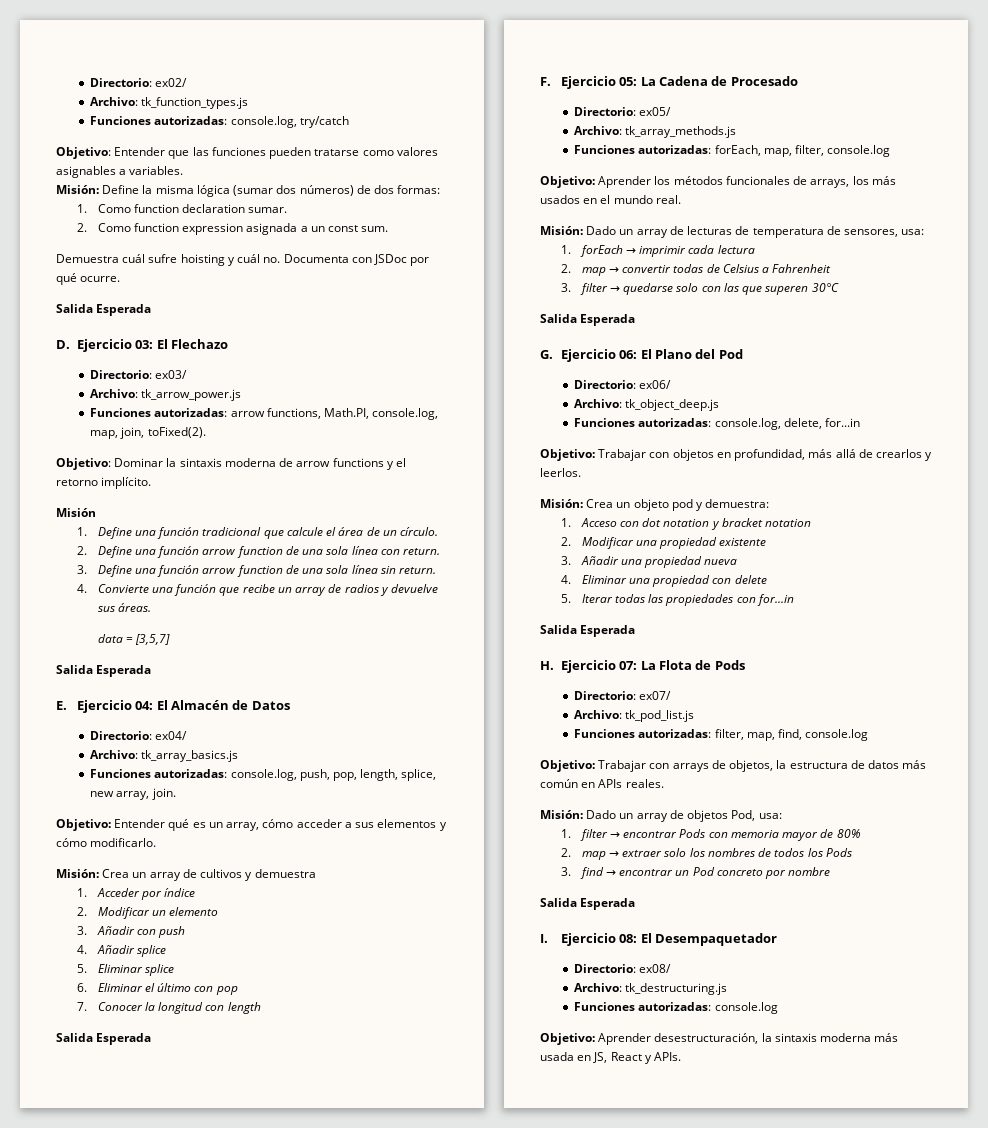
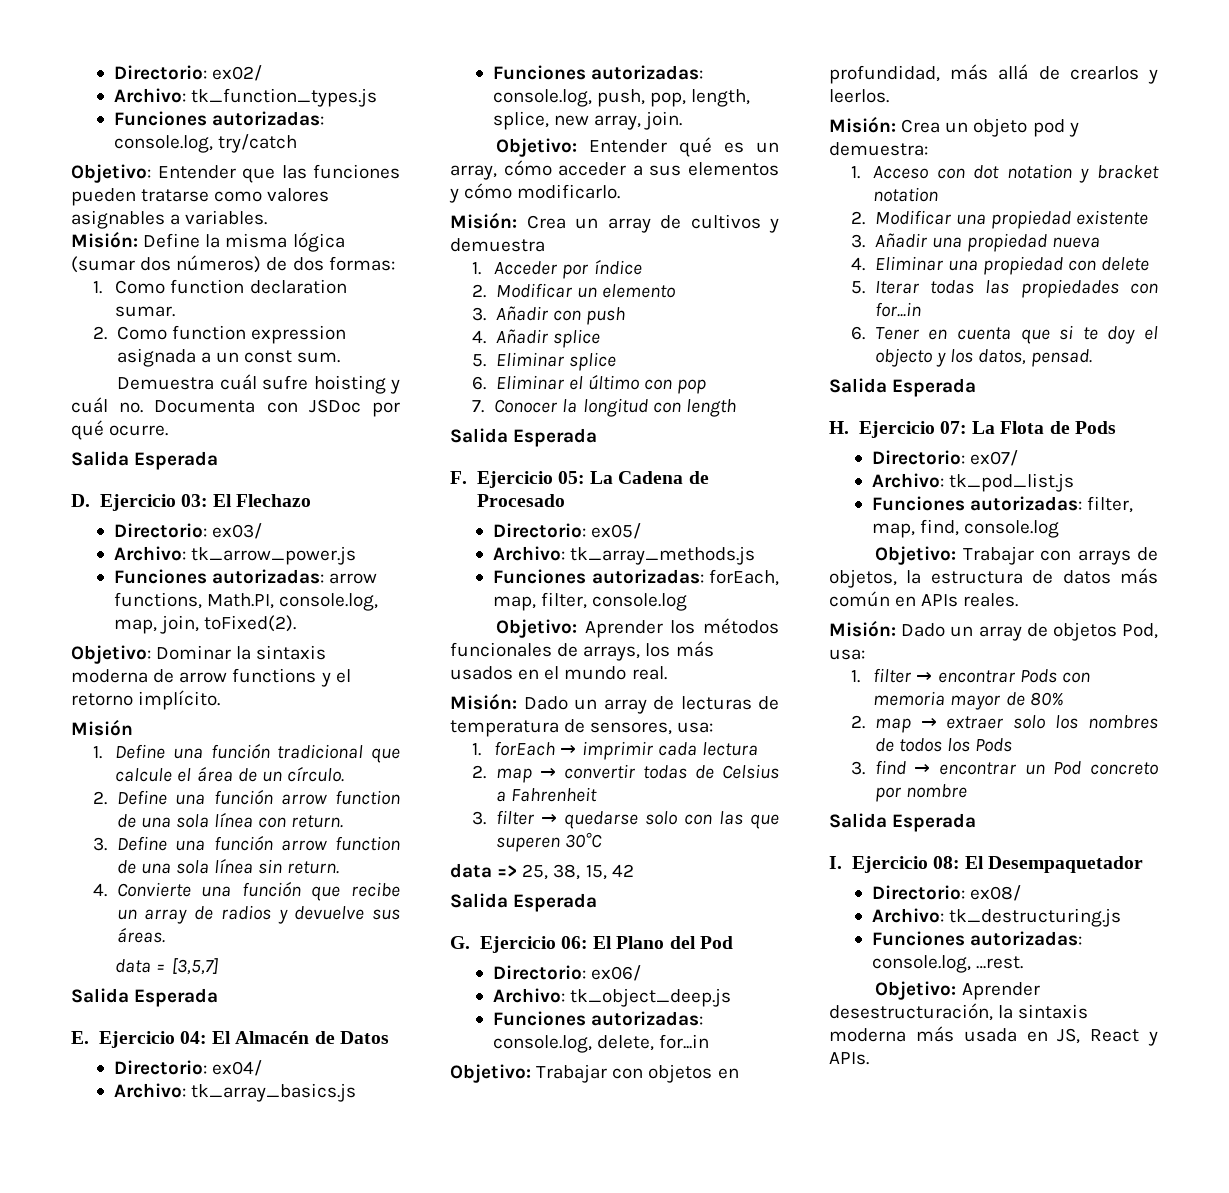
+ data => 25, 38, 15, 42
+ 6. Tener en cuenta que si te doy el objecto y los datos, pensad.
- Funciones autorizadas: console.log
+ Funciones autorizadas: console.log, …rest.

